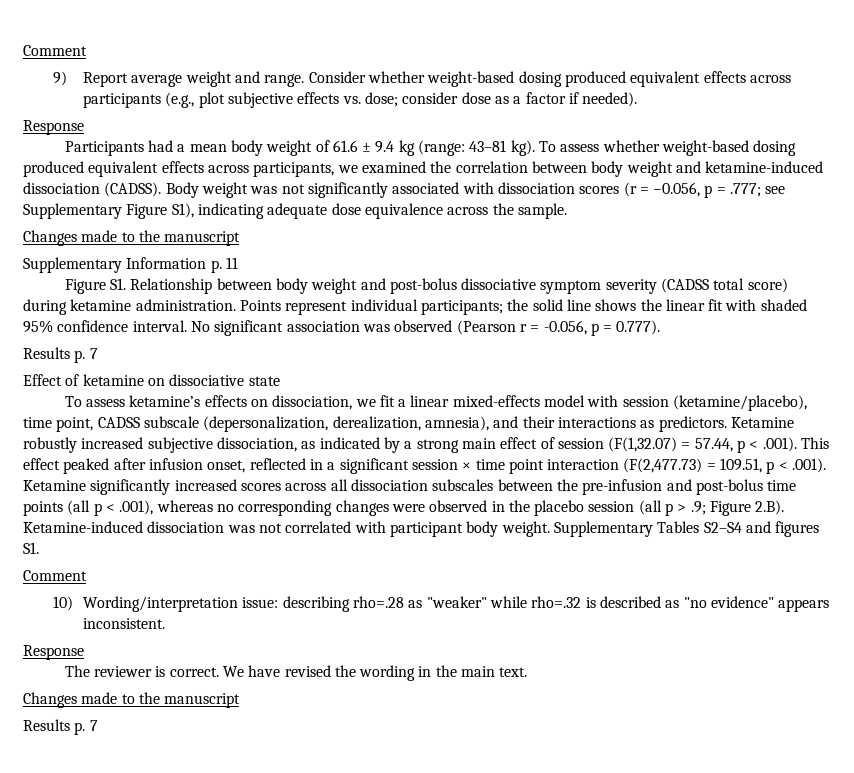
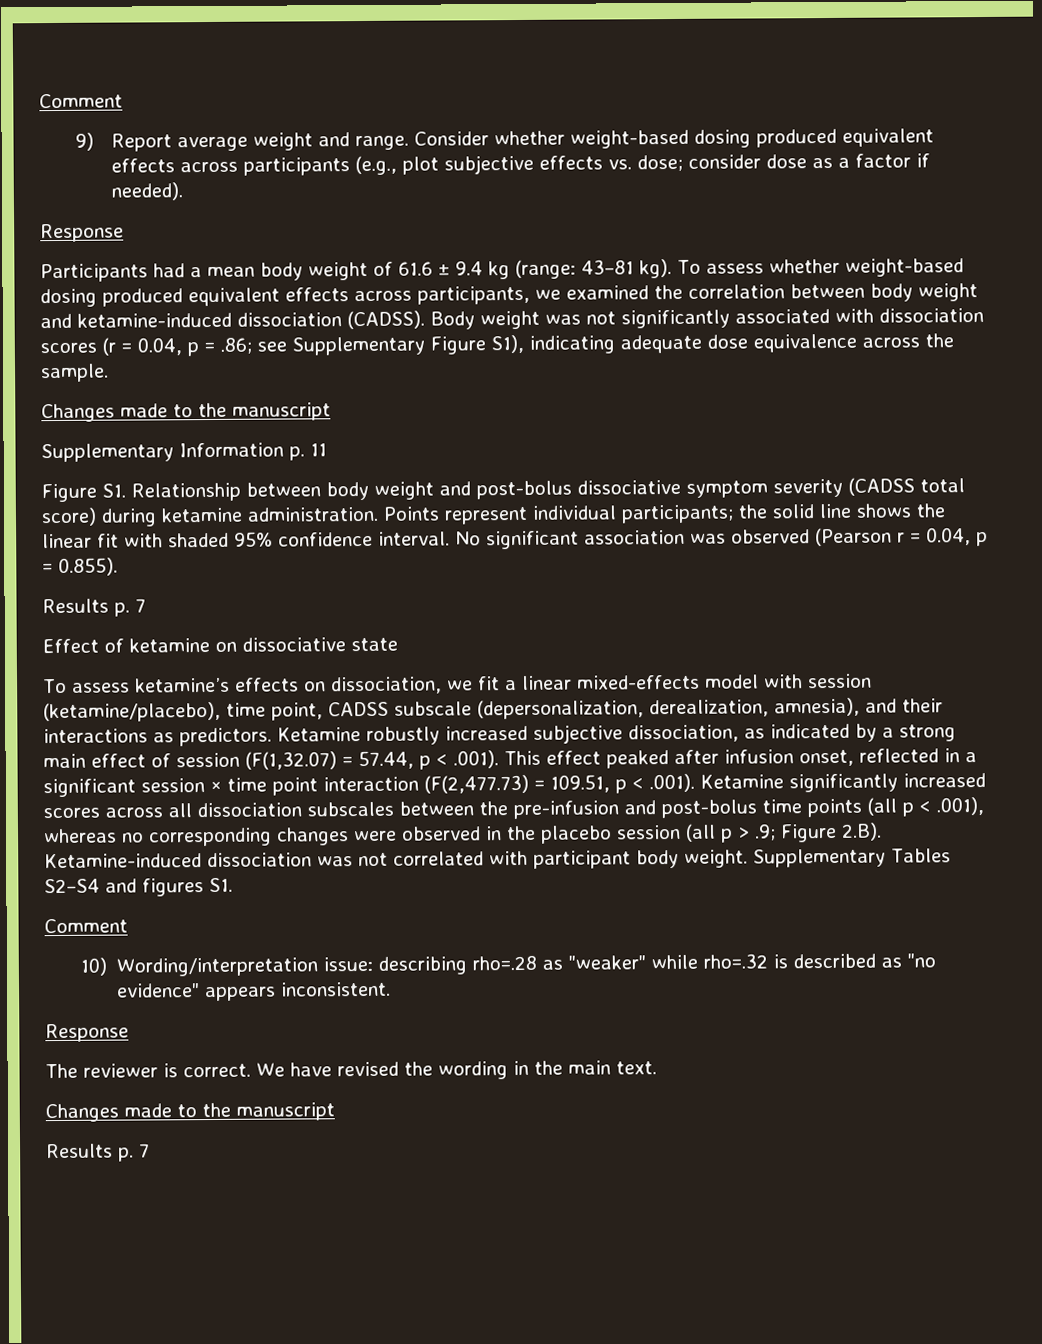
- Body weight was not significantly associated with dissociation scores (r = −0.056, p = .777; see Supplementary Figure S1), indicating adequate dose equivalence across the sample.
+ Body weight was not significantly associated with dissociation scores (r = 0.04, p = .86; see Supplementary Figure S1), indicating adequate dose equivalence across the sample.
- No significant association was observed (Pearson r = -0.056, p = 0.777).
+ No significant association was observed (Pearson r = 0.04, p = 0.855).

